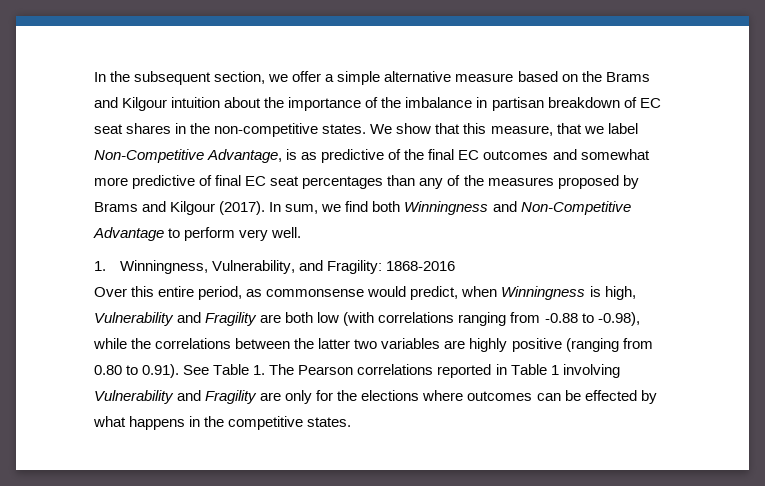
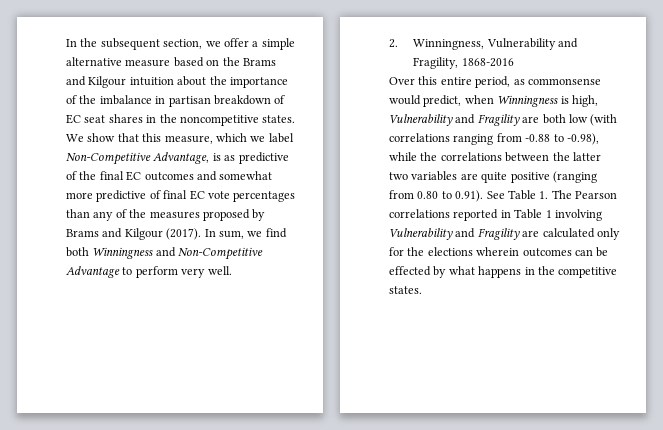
- In the subsequent section, we offer a simple alternative measure based on the Brams and Kilgour intuition about the importance of the imbalance in partisan breakdown of EC seat shares in the non-competitive states.
+ In the subsequent section, we offer a simple alternative measure based on the Brams and Kilgour intuition about the importance of the imbalance in partisan breakdown of EC seat shares in the noncompetitive states.
- We show that this measure, that we label Non-Competitive Advantage, is as predictive of the final EC outcomes and somewhat more predictive of final EC seat percentages than any of the measures proposed by Brams and Kilgour (2017).
+ We show that this measure, which we label Non-Competitive Advantage, is as predictive of the final EC outcomes and somewhat more predictive of final EC vote percentages than any of the measures proposed by Brams and Kilgour (2017).
- 1. Winningness, Vulnerability, and Fragility: 1868-2016
+ 2. Winningness, Vulnerability and Fragility, 1868-2016
- Over this entire period, as commonsense would predict, when Winningness is high, Vulnerability and Fragility are both low (with correlations ranging from -0.88 to -0.98), while the correlations between the latter two variables are highly positive (ranging from 0.80 to 0.91). See Table 1. The Pearson correlations reported in Table 1 involving Vulnerability and Fragility are only for the elections where outcomes can be effected by what happens in the competitive states.
+ Over this entire period, as commonsense would predict, when Winningness is high, Vulnerability and Fragility are both low (with correlations ranging from -0.88 to -0.98), while the correlations between the latter two variables are quite positive (ranging from 0.80 to 0.91). See Table 1. The Pearson correlations reported in Table 1 involving Vulnerability and Fragility are calculated only for the elections wherein outcomes can be effected by what happens in the competitive states.

